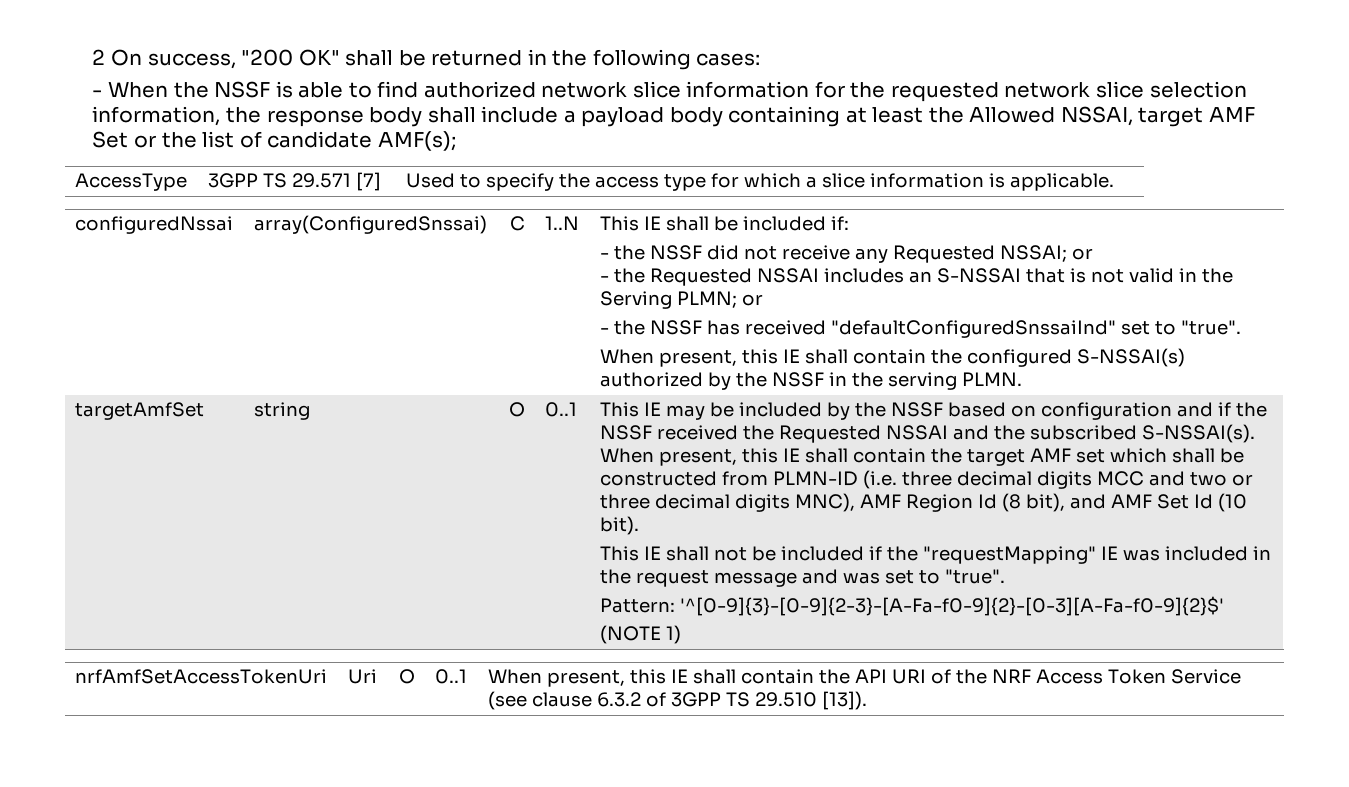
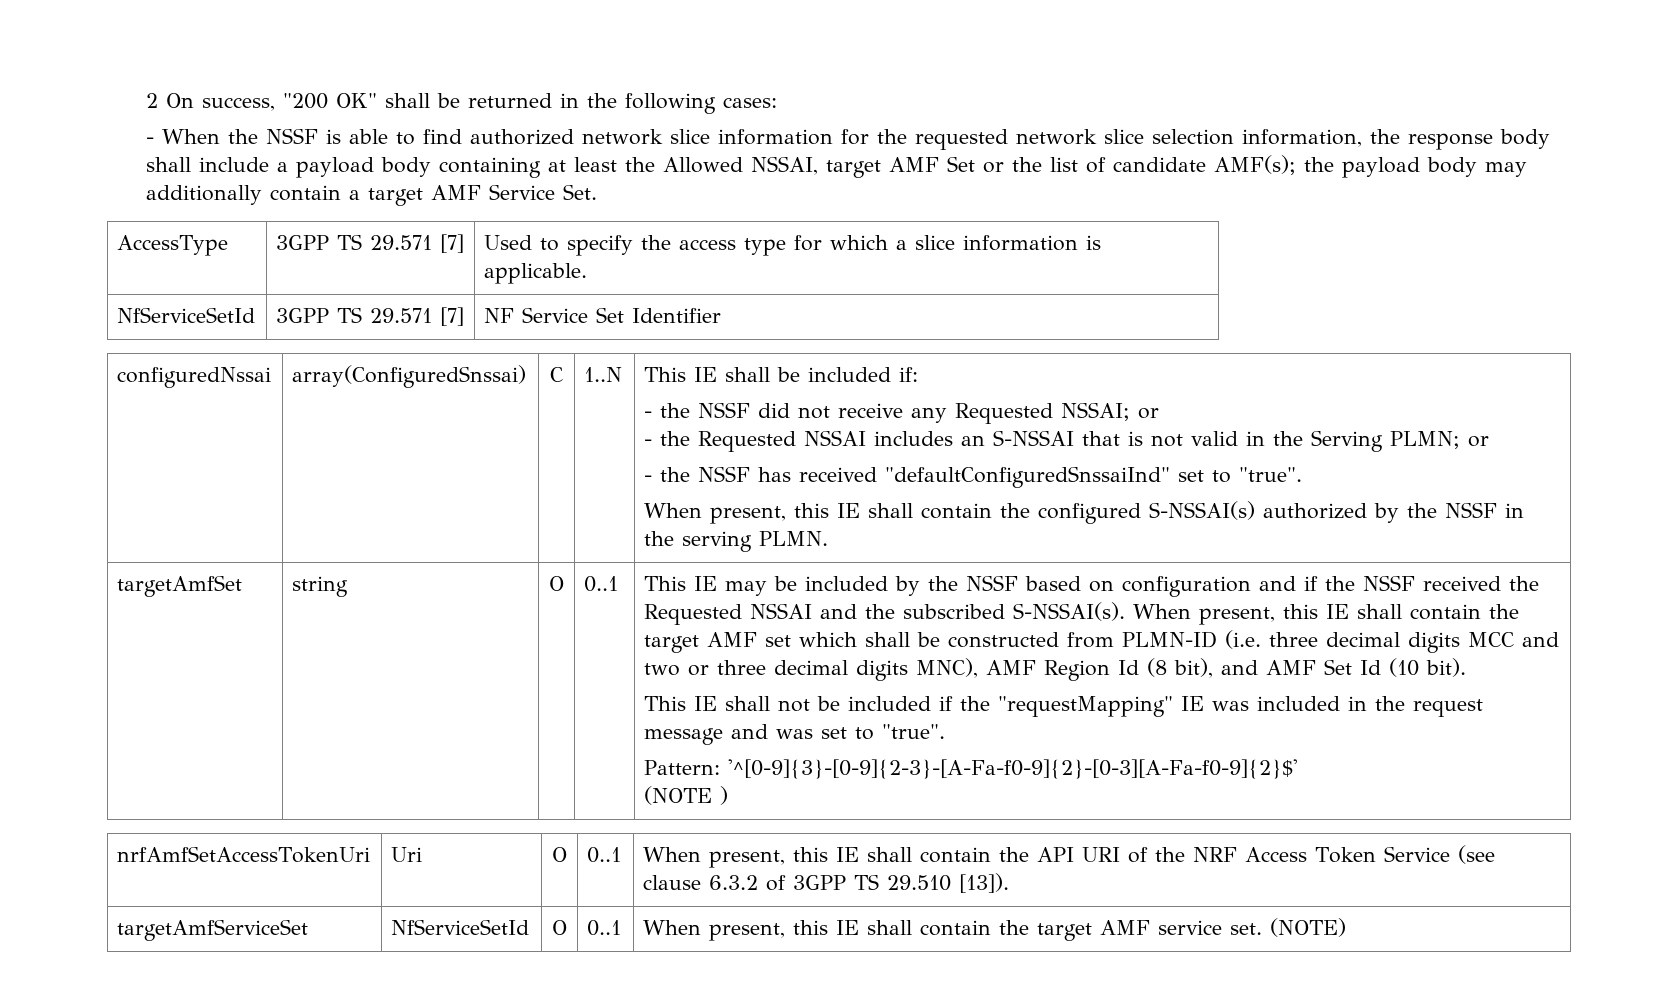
- - When the NSSF is able to find authorized network slice information for the requested network slice selection information, the response body shall include a payload body containing at least the Allowed NSSAI, target AMF Set or the list of candidate AMF(s);
+ - When the NSSF is able to find authorized network slice information for the requested network slice selection information, the response body shall include a payload body containing at least the Allowed NSSAI, target AMF Set or the list of candidate AMF(s); the payload body may additionally contain a target AMF Service Set.
+ NfServiceSetId | 3GPP TS 29.571 [7] | NF Service Set Identifier
- (NOTE 1)
+ (NOTE )
+ targetAmfServiceSet | NfServiceSetId | O | 0..1 | When present, this IE shall contain the target AMF service set. (NOTE)

